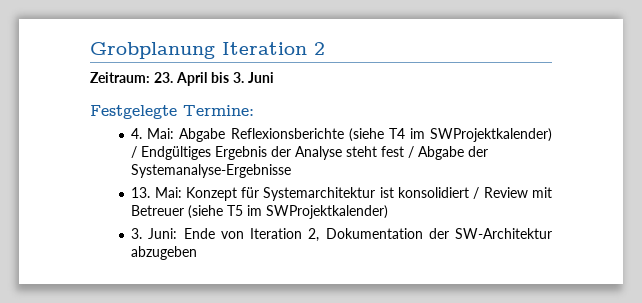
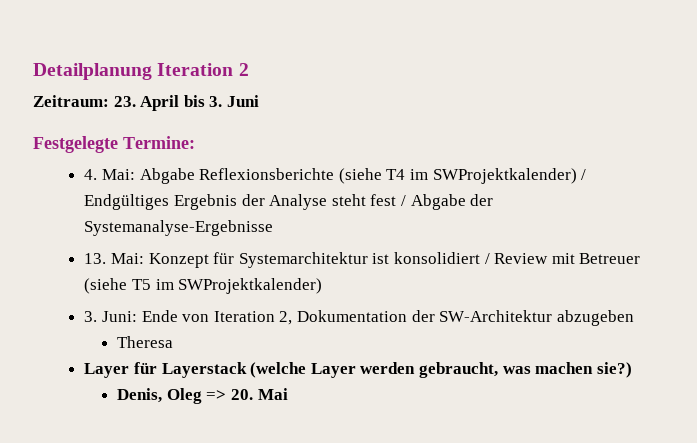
- Grobplanung Iteration 2
+ Detailplanung Iteration 2
+ Theresa
+ Layer für Layerstack (welche Layer werden gebraucht, was machen sie?)
+ Denis, Oleg => 20. Mai

